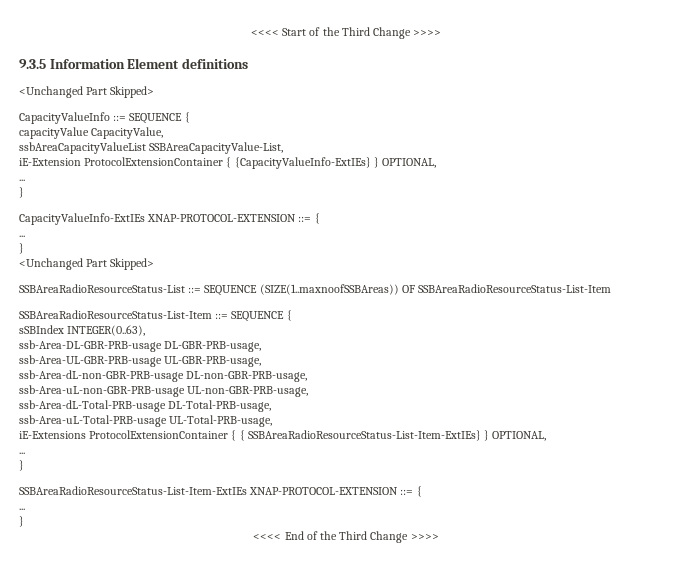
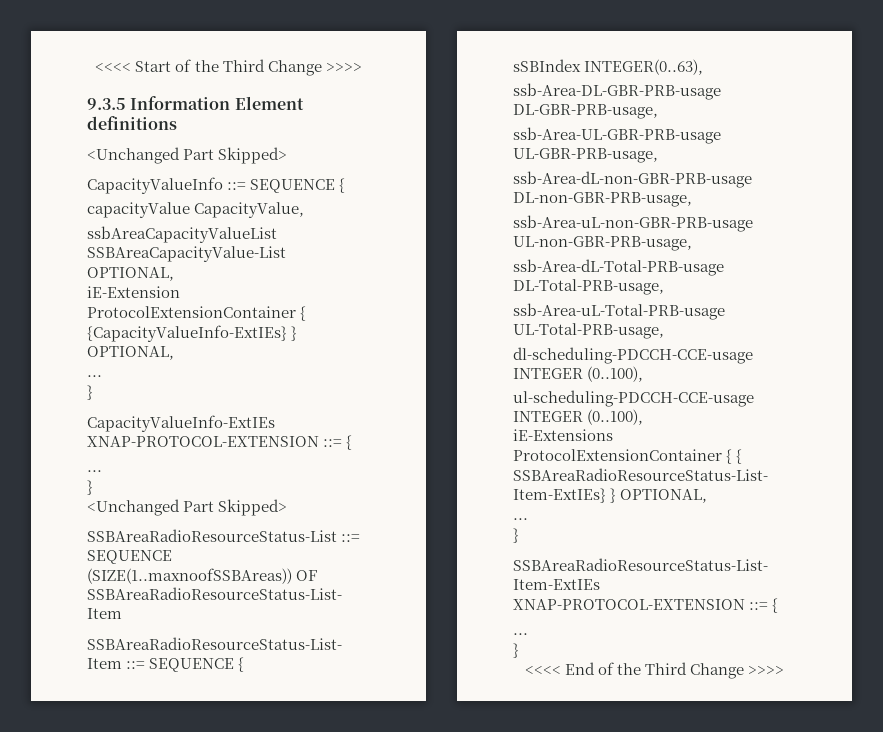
- ssbAreaCapacityValueList SSBAreaCapacityValue-List,
+ ssbAreaCapacityValueList SSBAreaCapacityValue-List OPTIONAL,
+ dl-scheduling-PDCCH-CCE-usage INTEGER (0..100),
+ ul-scheduling-PDCCH-CCE-usage INTEGER (0..100),

